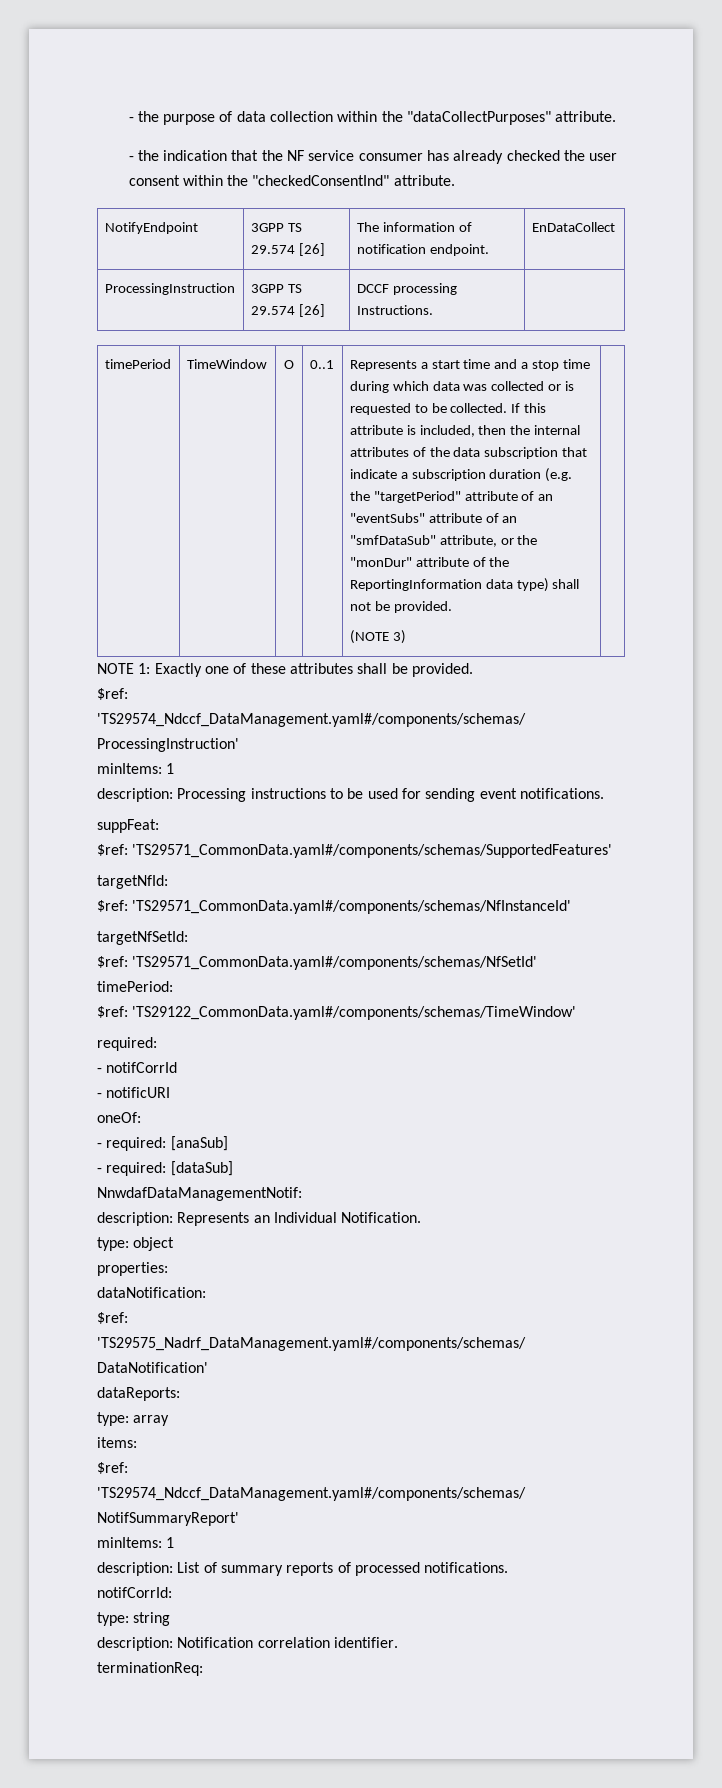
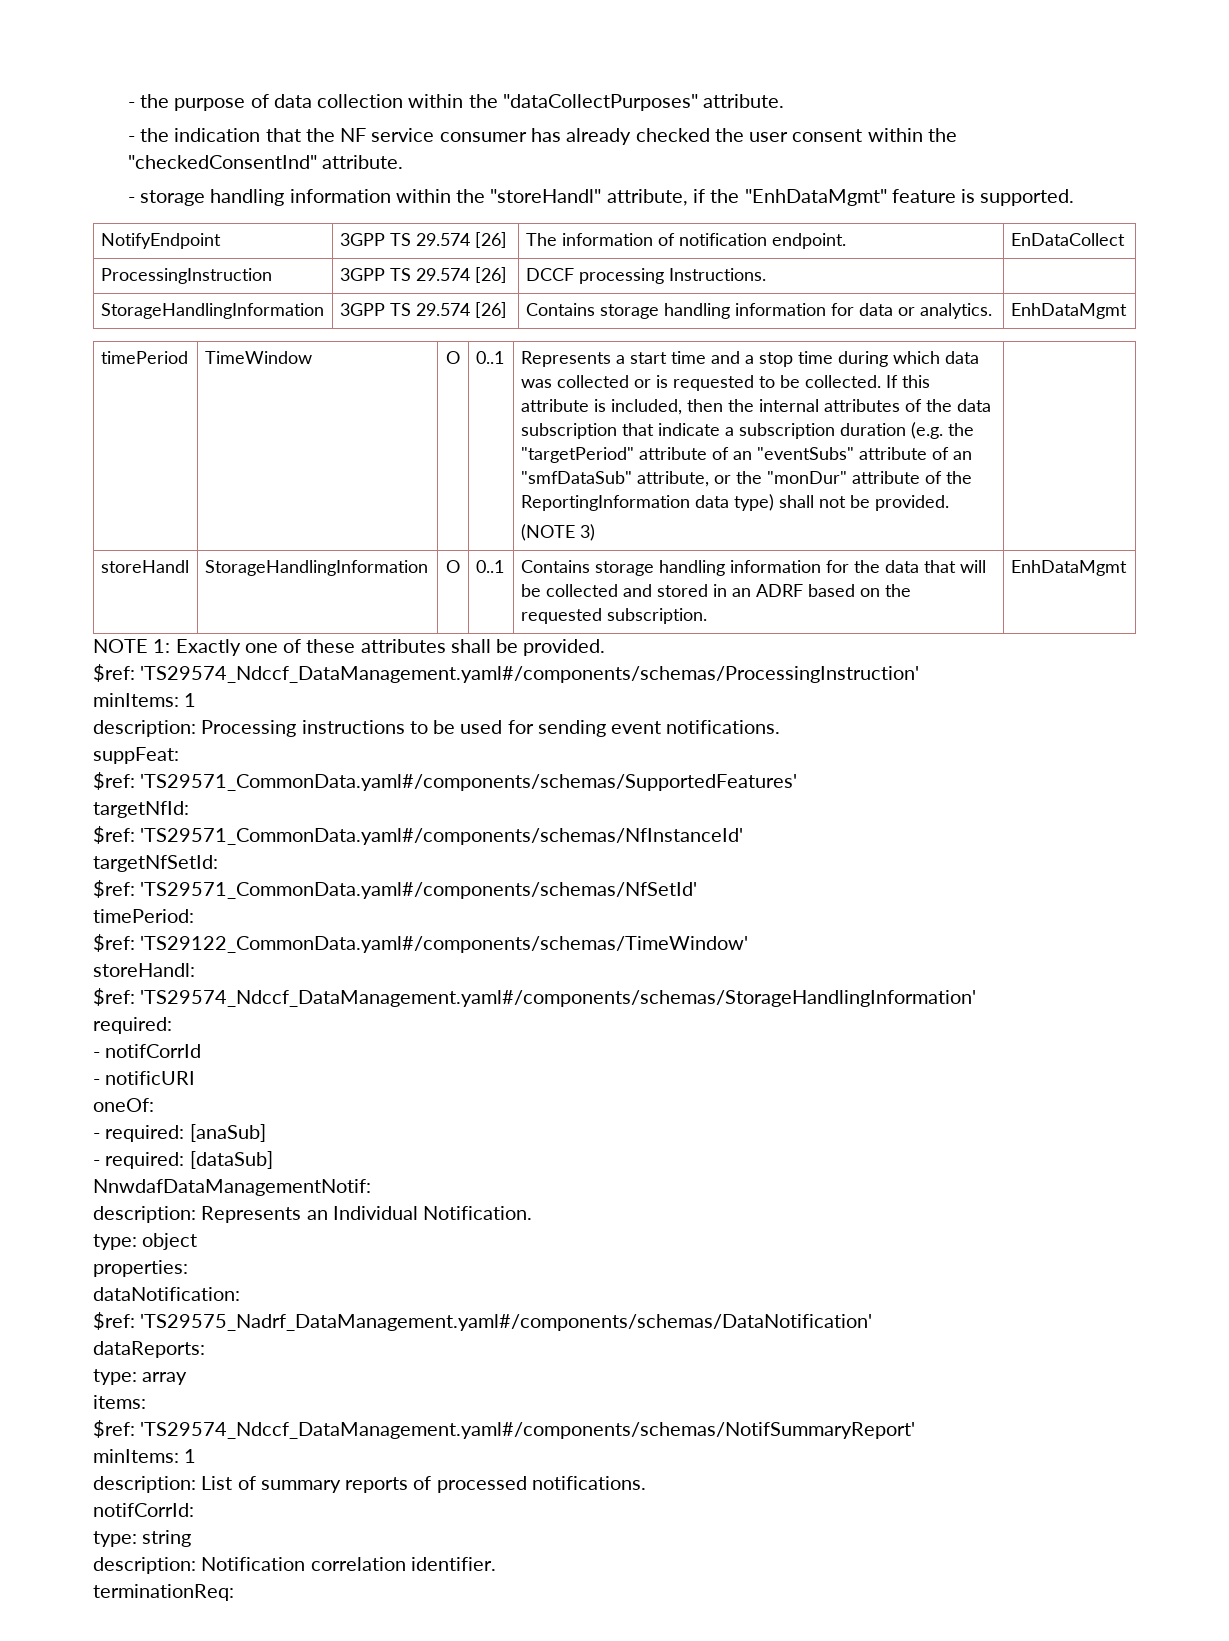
+ - storage handling information within the "storeHandl" attribute, if the "EnhDataMgmt" feature is supported.
+ StorageHandlingInformation | 3GPP TS 29.574 [26] | Contains storage handling information for data or analytics. | EnhDataMgmt
+ storeHandl | StorageHandlingInformation | O | 0..1 | Contains storage handling information for the data that will be collected and stored in an ADRF based on the requested subscription. | EnhDataMgmt
+ storeHandl:
+ $ref: 'TS29574_Ndccf_DataManagement.yaml#/components/schemas/StorageHandlingInformation'

